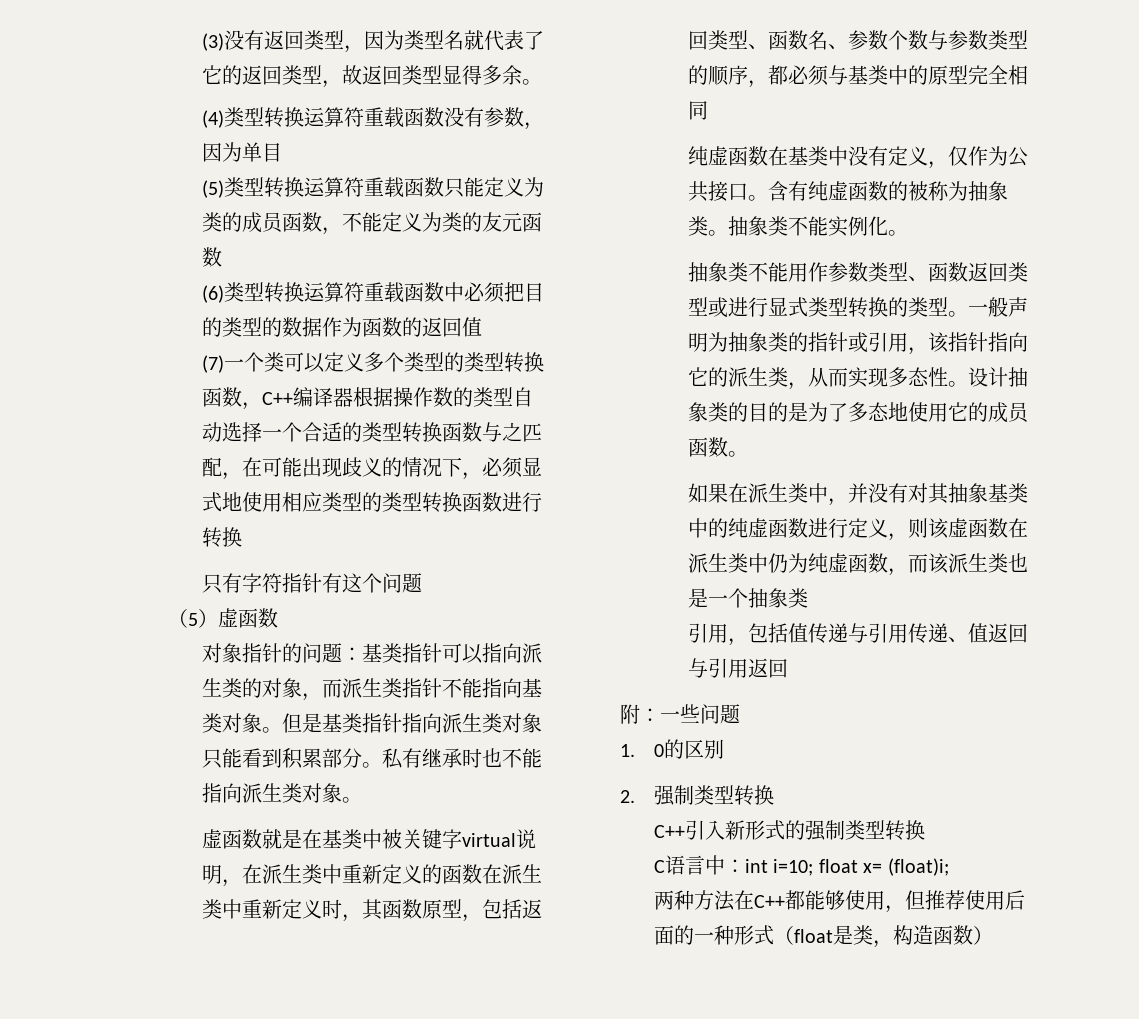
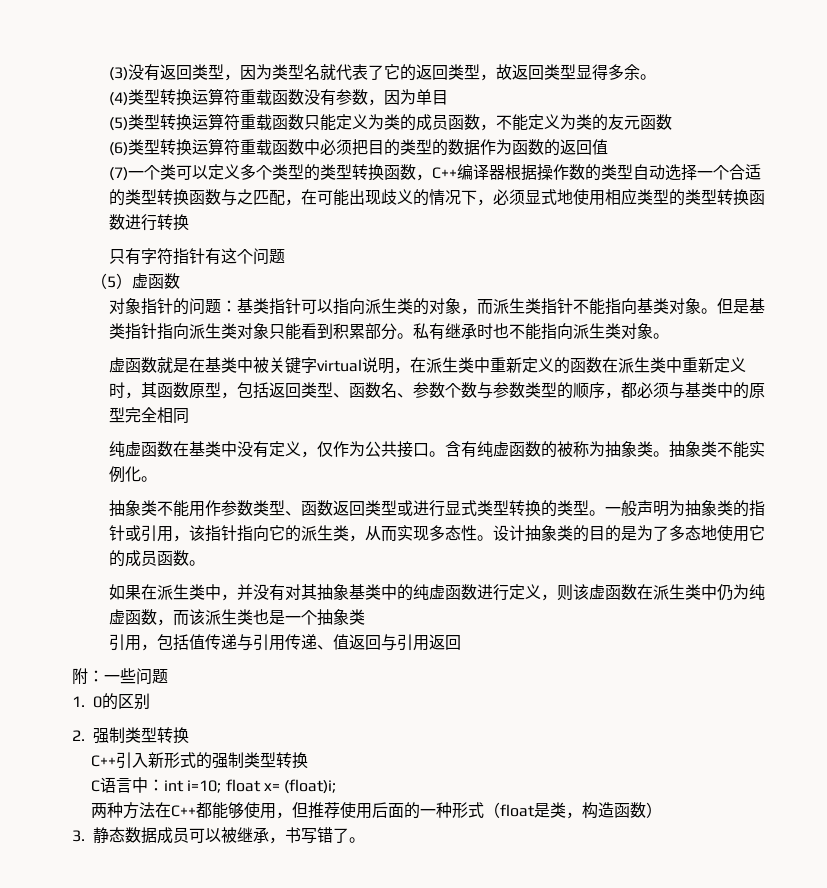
+ 3.静态数据成员可以被继承，书写错了。

